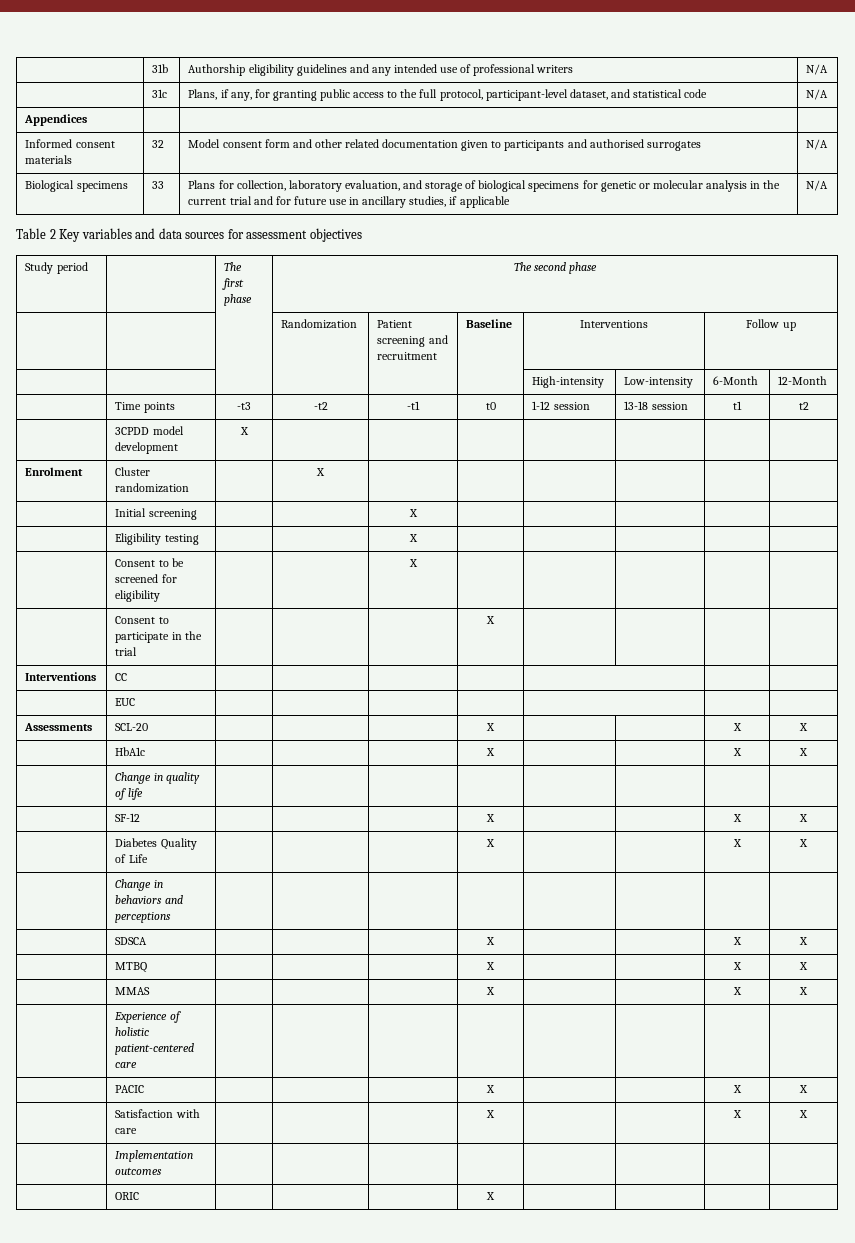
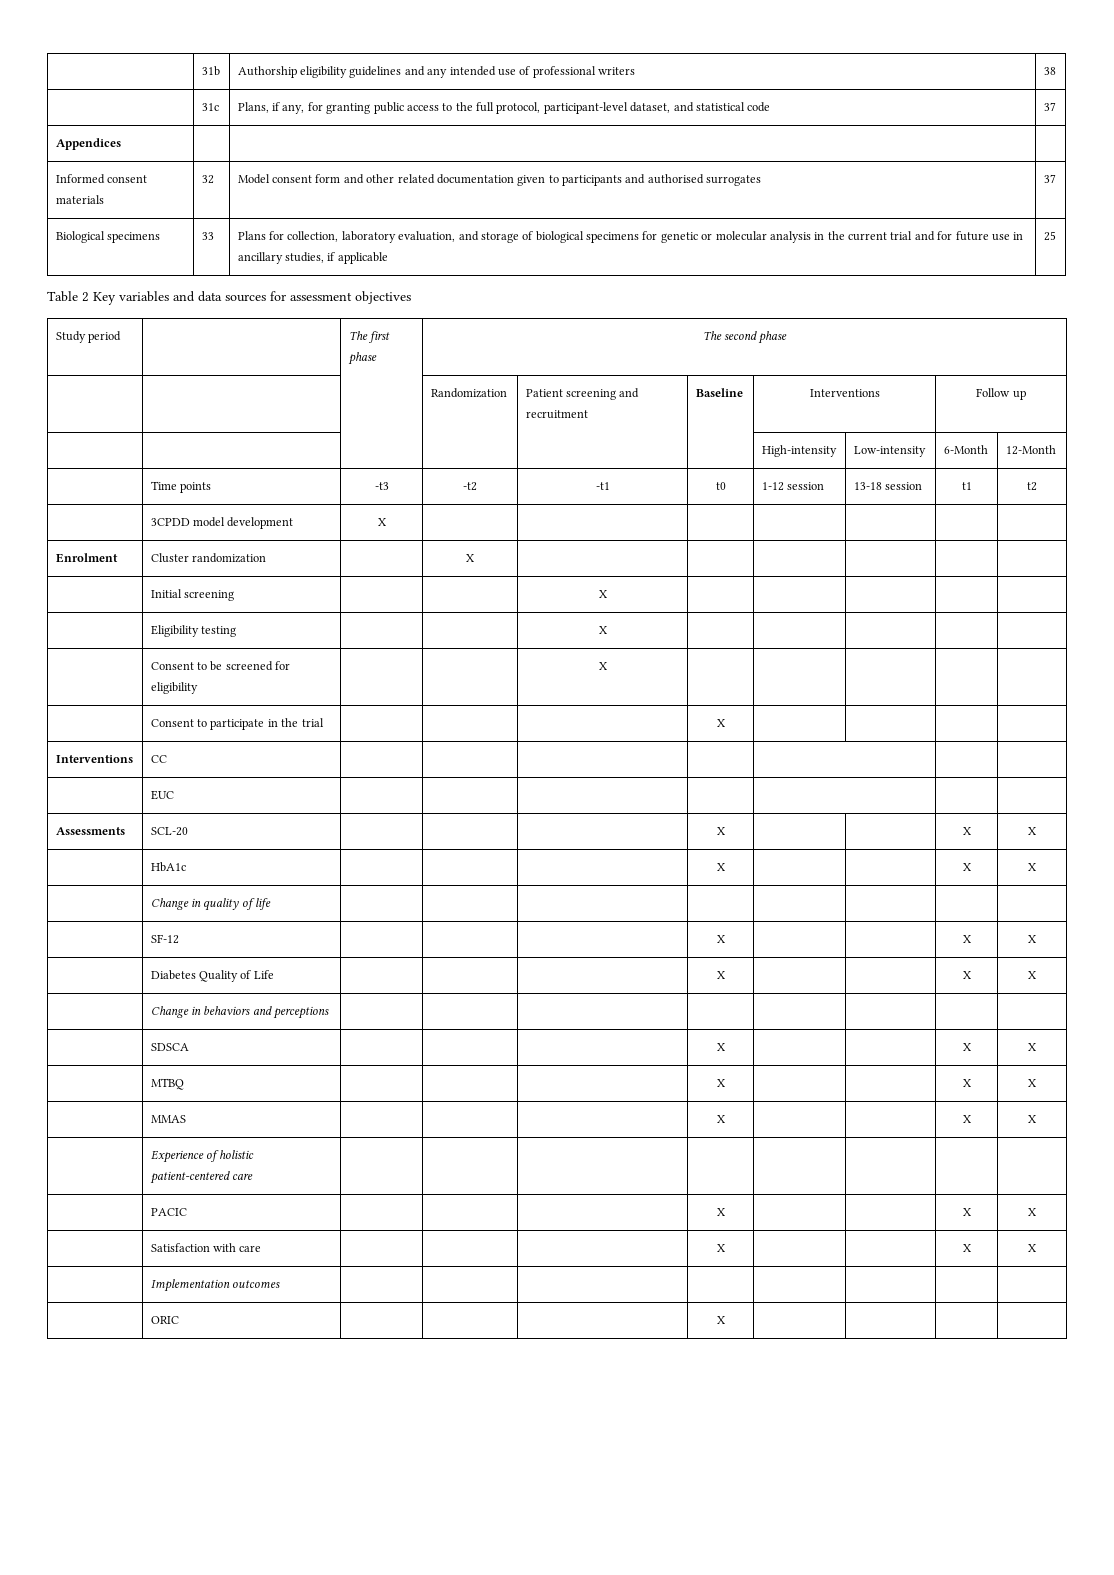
- | 31b | Authorship eligibility guidelines and any intended use of professional writers | N/A
+ | 31b | Authorship eligibility guidelines and any intended use of professional writers | 38
- | 31c | Plans, if any, for granting public access to the full protocol, participant-level dataset, and statistical code | N/A
+ | 31c | Plans, if any, for granting public access to the full protocol, participant-level dataset, and statistical code | 37
- Informed consent materials | 32 | Model consent form and other related documentation given to participants and authorised surrogates | N/A
+ Informed consent materials | 32 | Model consent form and other related documentation given to participants and authorised surrogates | 37
- Biological specimens | 33 | Plans for collection, laboratory evaluation, and storage of biological specimens for genetic or molecular analysis in the current trial and for future use in ancillary studies, if applicable | N/A
+ Biological specimens | 33 | Plans for collection, laboratory evaluation, and storage of biological specimens for genetic or molecular analysis in the current trial and for future use in ancillary studies, if applicable | 25

